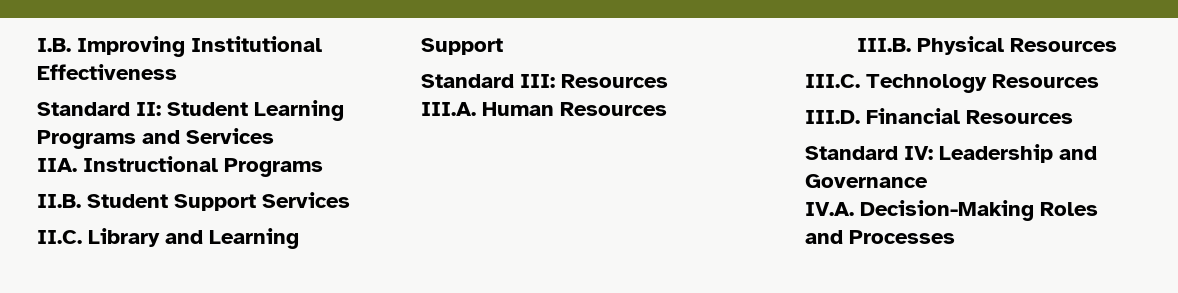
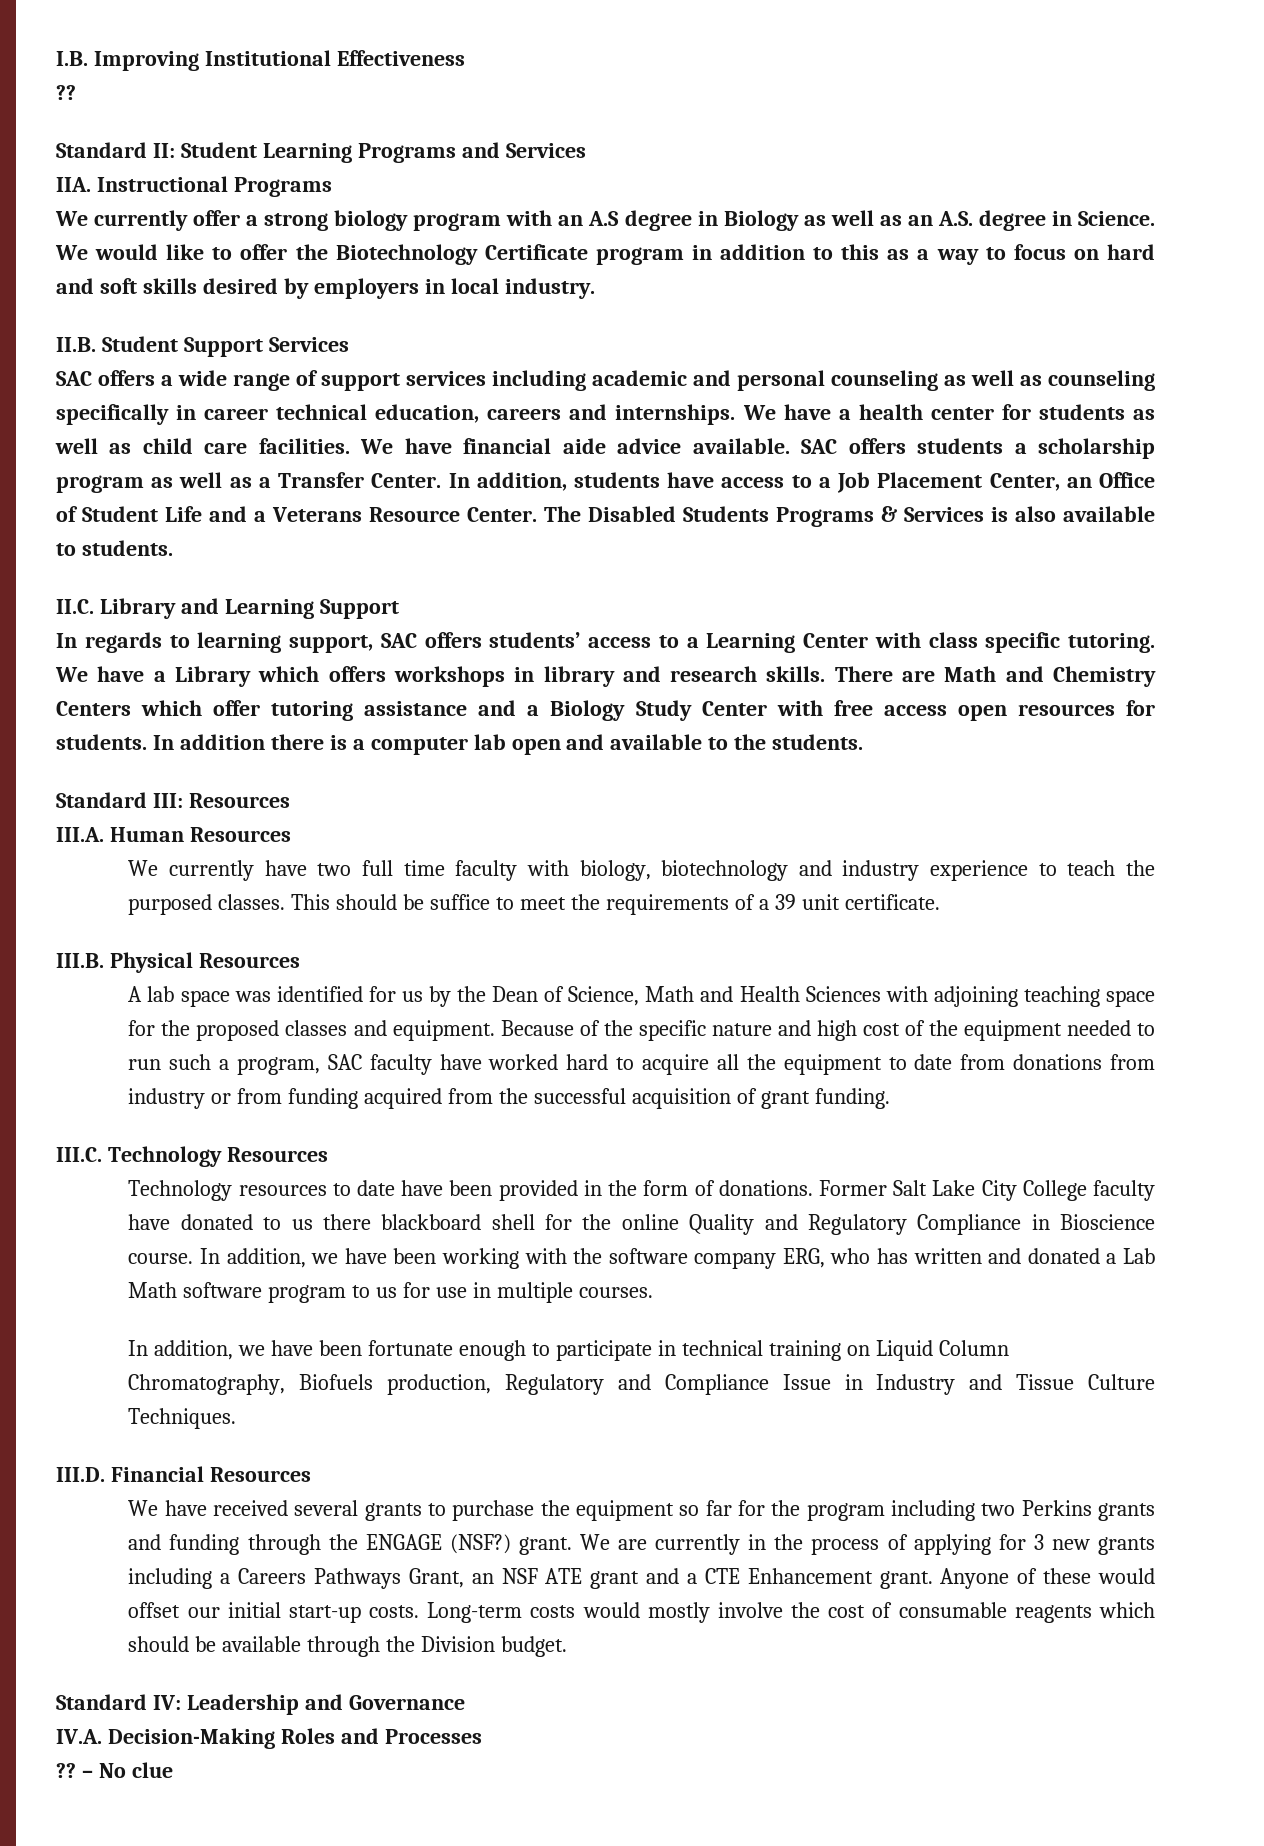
  I.B. Improving Institutional Effectiveness
+ ??
+ We currently offer a strong biology program with an A.S degree in Biology as well as an A.S. degree in Science. We would like to offer the Biotechnology Certificate program in addition to this as a way to focus on hard and soft skills desired by employers in local industry.
  II.B. Student Support Services
+ SAC offers a wide range of support services including academic and personal counseling as well as counseling specifically in career technical education, careers and internships. We have a health center for students as well as child care facilities. We have financial aide advice available. SAC offers students a scholarship program as well as a Transfer Center. In addition, students have access to a Job Placement Center, an Office of Student Life and a Veterans Resource Center. The Disabled Students Programs & Services is also available to students.
+ In regards to learning support, SAC offers students’ access to a Learning Center with class specific tutoring. We have a Library which offers workshops in library and research skills. There are Math and Chemistry Centers which offer tutoring assistance and a Biology Study Center with free access open resources for students. In addition there is a computer lab open and available to the students.
+ We currently have two full time faculty with biology, biotechnology and industry experience to teach the purposed classes. This should be suffice to meet the requirements of a 39 unit certificate.
  III.B. Physical Resources
+ A lab space was identified for us by the Dean of Science, Math and Health Sciences with adjoining teaching space for the proposed classes and equipment. Because of the specific nature and high cost of the equipment needed to run such a program, SAC faculty have worked hard to acquire all the equipment to date from donations from industry or from funding acquired from the successful acquisition of grant funding.
  III.C. Technology Resources
+ Technology resources to date have been provided in the form of donations. Former Salt Lake City College faculty have donated to us there blackboard shell for the online Quality and Regulatory Compliance in Bioscience course. In addition, we have been working with the software company ERG, who has written and donated a Lab Math software program to us for use in multiple courses.
+ In addition, we have been fortunate enough to participate in technical training on Liquid Column Chromatography, Biofuels production, Regulatory and Compliance Issue in Industry and Tissue Culture Techniques.
  III.D. Financial Resources
+ We have received several grants to purchase the equipment so far for the program including two Perkins grants and funding through the ENGAGE (NSF?) grant. We are currently in the process of applying for 3 new grants including a Careers Pathways Grant, an NSF ATE grant and a CTE Enhancement grant. Anyone of these would offset our initial start-up costs. Long-term costs would mostly involve the cost of consumable reagents which should be available through the Division budget.
+ ?? – No clue

